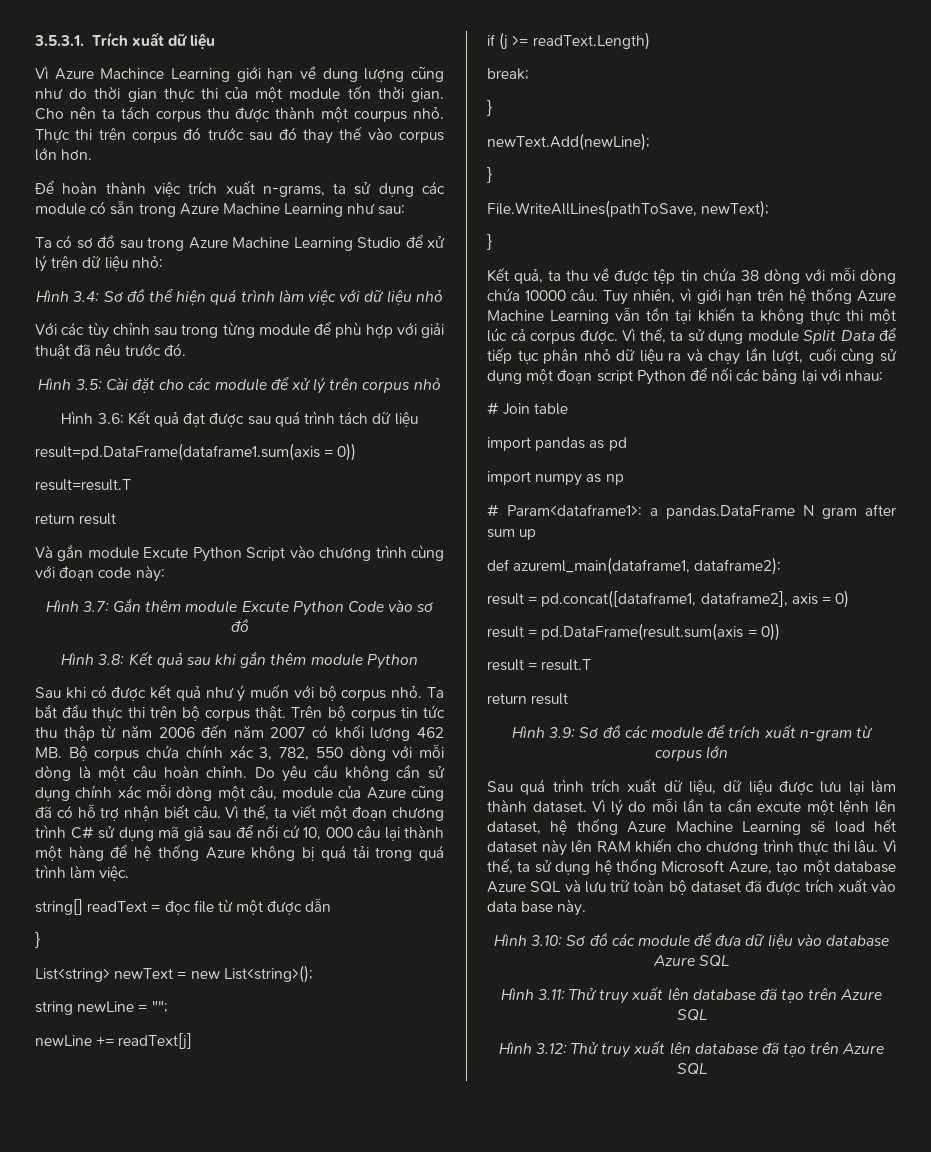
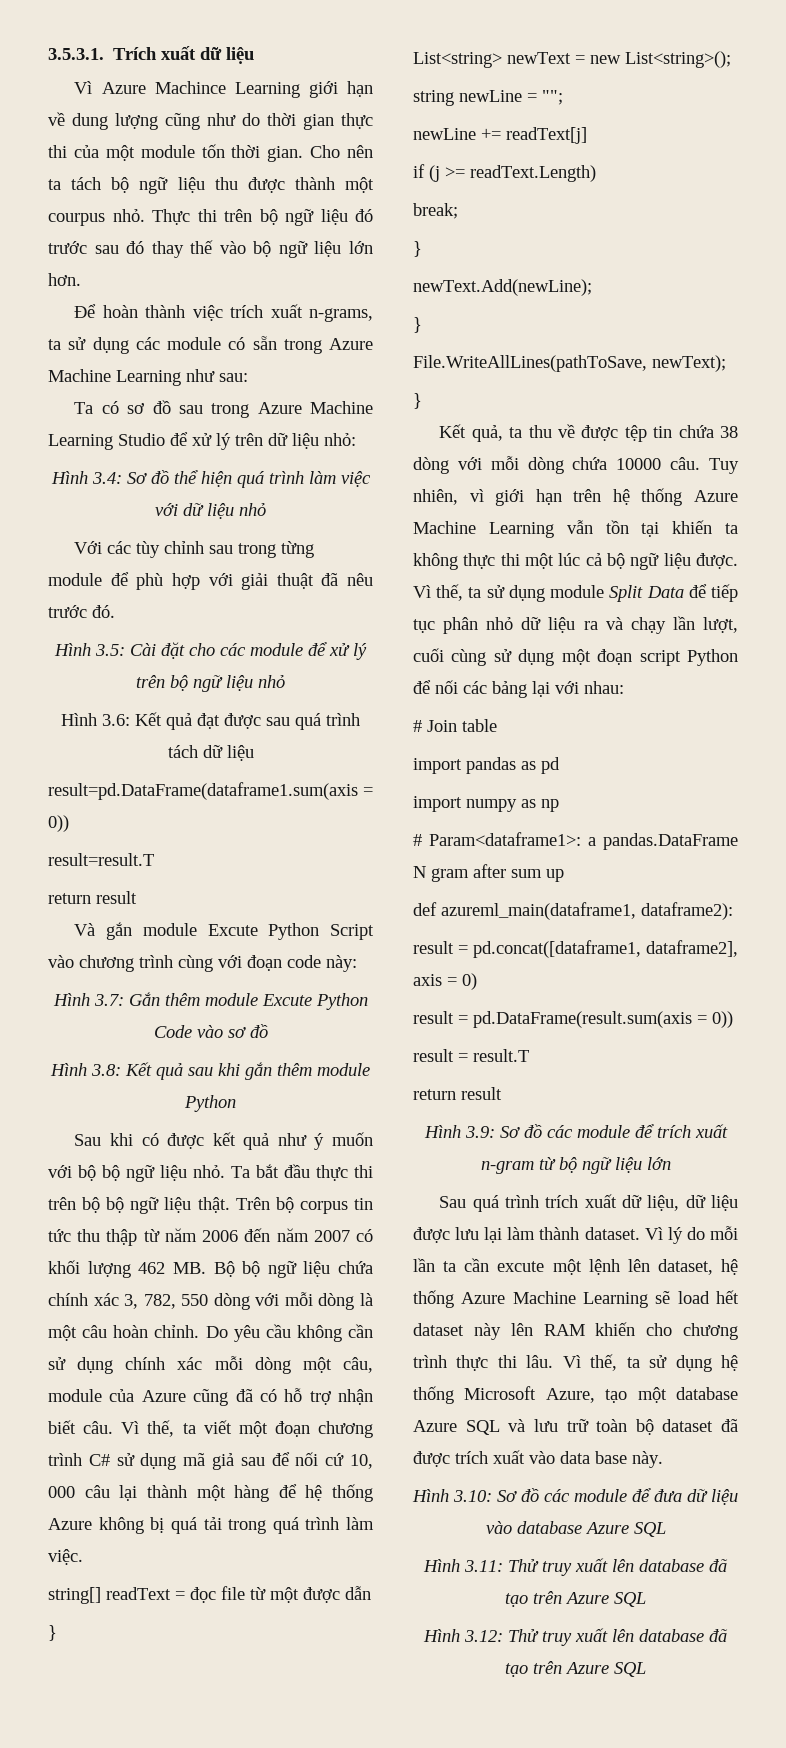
- Cho nên ta tách corpus thu được thành một courpus nhỏ.
+ Cho nên ta tách bộ ngữ liệu thu được thành một courpus nhỏ.
- Thực thi trên corpus đó trước sau đó thay thế vào corpus lớn hơn.
+ Thực thi trên bộ ngữ liệu đó trước sau đó thay thế vào bộ ngữ liệu lớn hơn.
- Hình 3.5: Cài đặt cho các module để xử lý trên corpus nhỏ
+ Hình 3.5: Cài đặt cho các module để xử lý trên bộ ngữ liệu nhỏ
- Sau khi có được kết quả như ý muốn với bộ corpus nhỏ.
+ Sau khi có được kết quả như ý muốn với bộ bộ ngữ liệu nhỏ.
- Ta bắt đầu thực thi trên bộ corpus thật.
+ Ta bắt đầu thực thi trên bộ bộ ngữ liệu thật.
- Trên bộ corpus tin tức thu thập từ năm 2006 đến năm 2007 có khối lượng 462 MB. Bộ corpus chứa chính xác 3, 782, 550 dòng với mỗi dòng là một câu hoàn chỉnh.
+ Trên bộ corpus tin tức thu thập từ năm 2006 đến năm 2007 có khối lượng 462 MB. Bộ bộ ngữ liệu chứa chính xác 3, 782, 550 dòng với mỗi dòng là một câu hoàn chỉnh.
- Tuy nhiên, vì giới hạn trên hệ thống Azure Machine Learning vẫn tồn tại khiến ta không thực thi một lúc cả corpus được.
+ Tuy nhiên, vì giới hạn trên hệ thống Azure Machine Learning vẫn tồn tại khiến ta không thực thi một lúc cả bộ ngữ liệu được.
- Hình 3.9: Sơ đồ các module để trích xuất n-gram từ corpus lớn
+ Hình 3.9: Sơ đồ các module để trích xuất n-gram từ bộ ngữ liệu lớn

